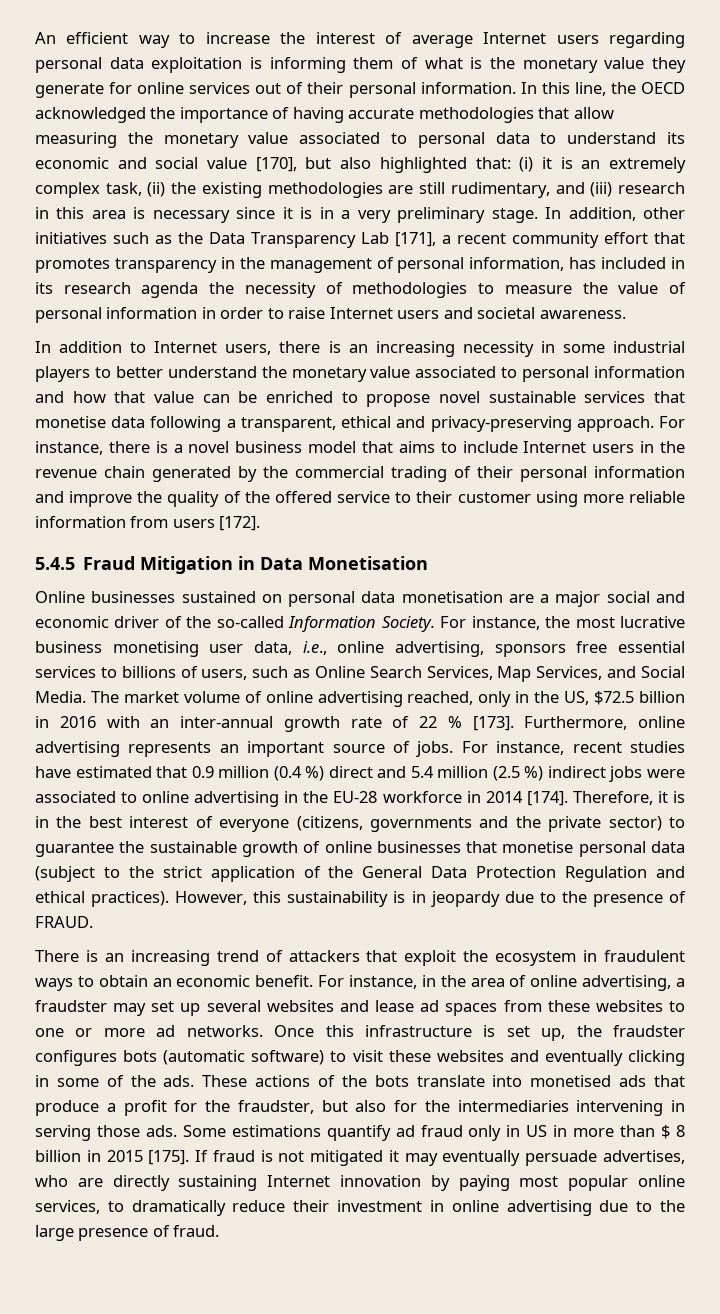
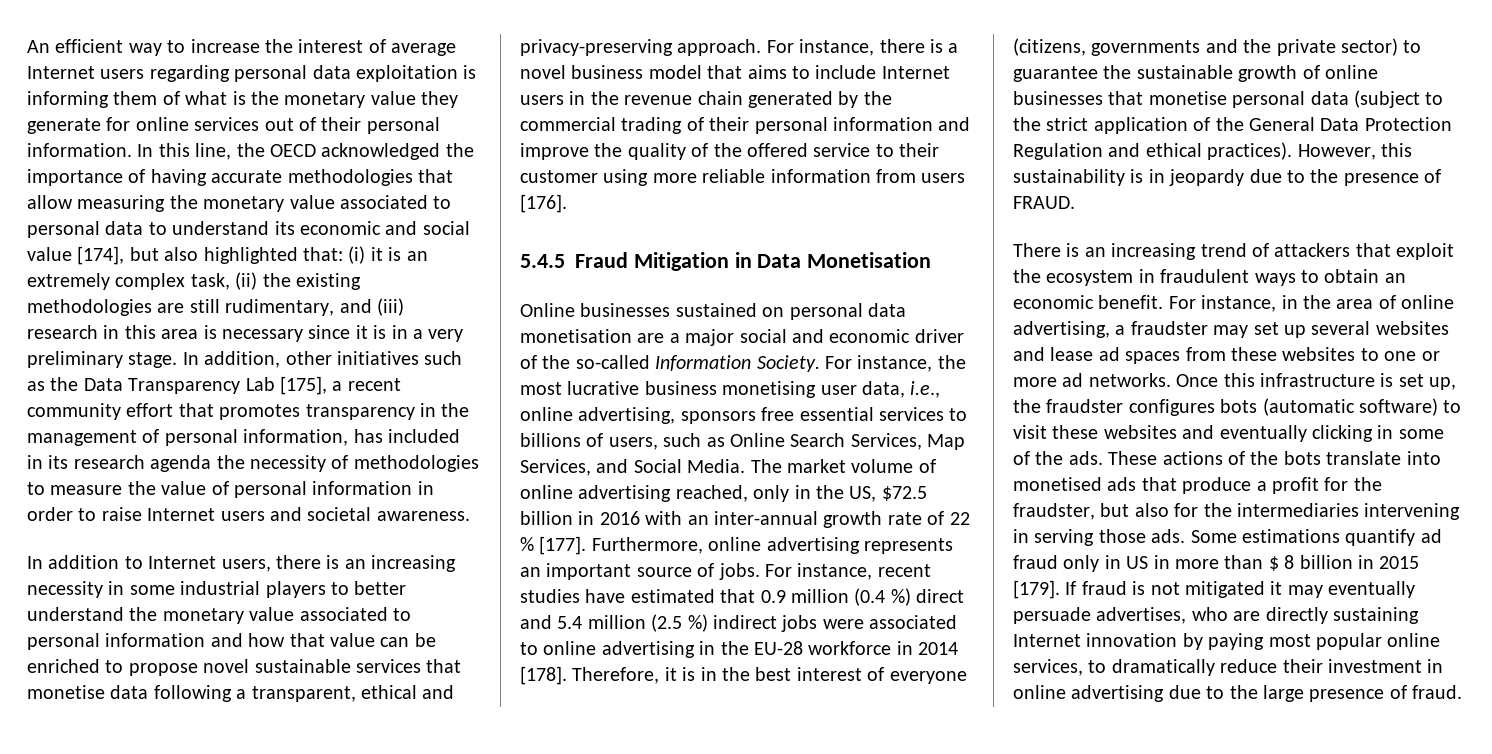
- In this line, the OECD acknowledged the importance of having accurate methodologies that allow measuring the monetary value associated to personal data to understand its economic and social value [170], but also highlighted that:
+ In this line, the OECD acknowledged the importance of having accurate methodologies that allow measuring the monetary value associated to personal data to understand its economic and social value [174], but also highlighted that:
- In addition, other initiatives such as the Data Transparency Lab [171], a recent community effort that promotes transparency in the management of personal information, has included in its research agenda the necessity of methodologies to measure the value of personal information in order to raise Internet users and societal awareness.
+ In addition, other initiatives such as the Data Transparency Lab [175], a recent community effort that promotes transparency in the management of personal information, has included in its research agenda the necessity of methodologies to measure the value of personal information in order to raise Internet users and societal awareness.
- For instance, there is a novel business model that aims to include Internet users in the revenue chain generated by the commercial trading of their personal information and improve the quality of the offered service to their customer using more reliable information from users [172].
+ For instance, there is a novel business model that aims to include Internet users in the revenue chain generated by the commercial trading of their personal information and improve the quality of the offered service to their customer using more reliable information from users [176].
- The market volume of online advertising reached, only in the US, $72.5 billion in 2016 with an inter-annual growth rate of 22 % [173].
+ The market volume of online advertising reached, only in the US, $72.5 billion in 2016 with an inter-annual growth rate of 22 % [177].
- For instance, recent studies have estimated that 0.9 million (0.4 %) direct and 5.4 million (2.5 %) indirect jobs were associated to online advertising in the EU-28 workforce in 2014 [174].
+ For instance, recent studies have estimated that 0.9 million (0.4 %) direct and 5.4 million (2.5 %) indirect jobs were associated to online advertising in the EU-28 workforce in 2014 [178].
- Some estimations quantify ad fraud only in US in more than $ 8 billion in 2015 [175].
+ Some estimations quantify ad fraud only in US in more than $ 8 billion in 2015 [179].

